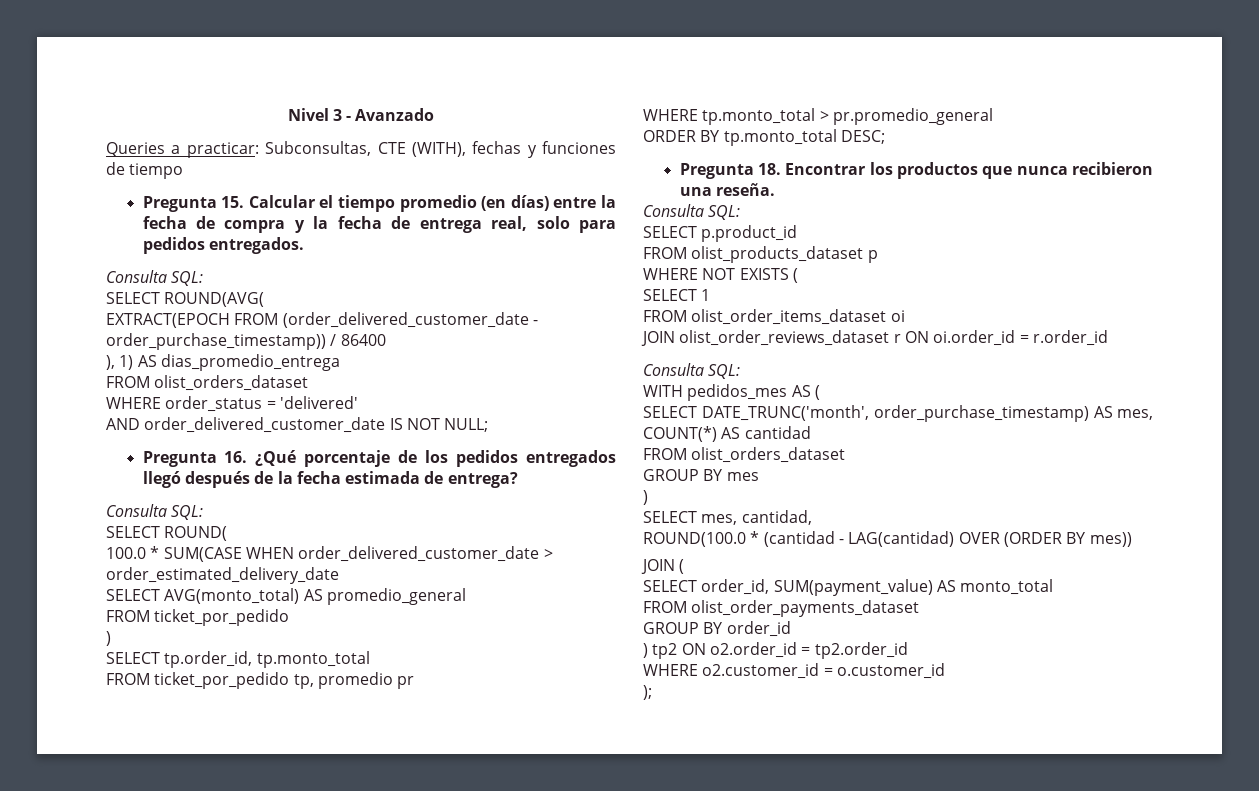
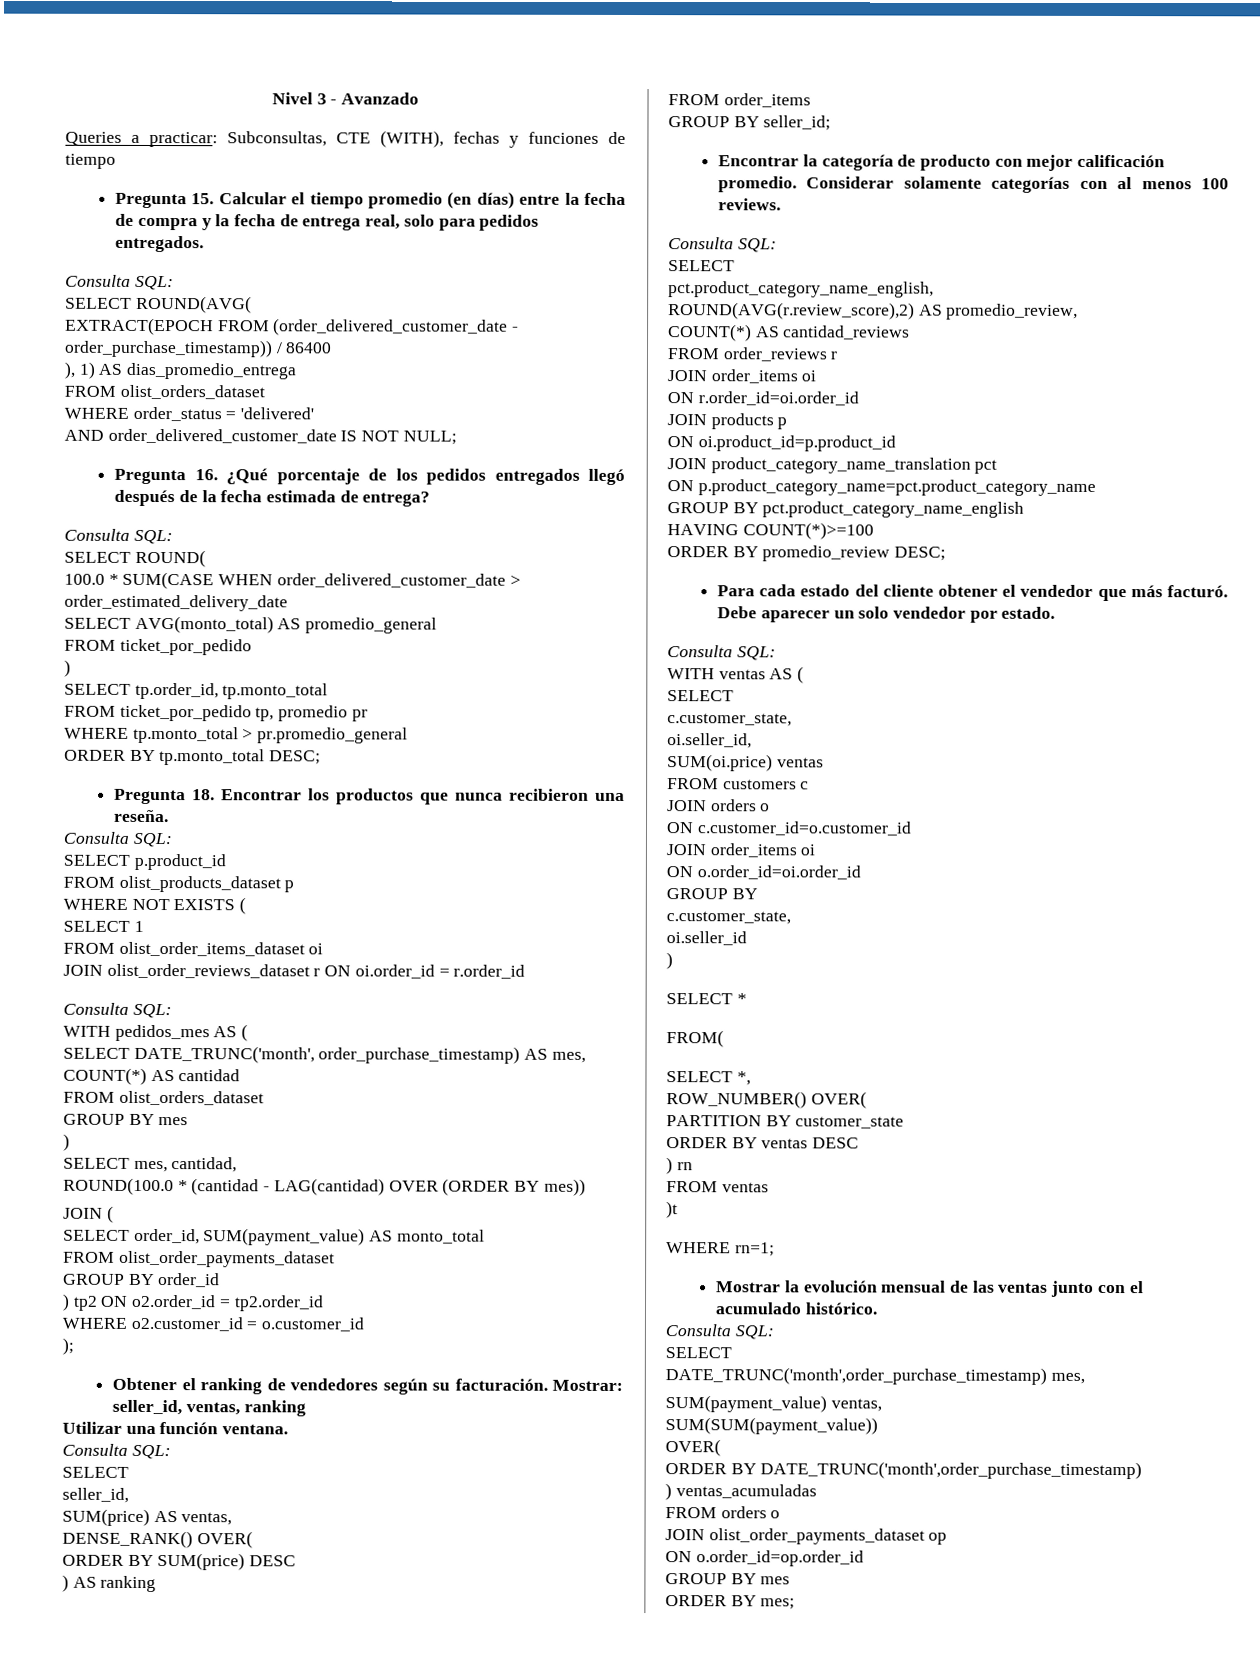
+ Obtener el ranking de vendedores según su facturación. Mostrar: seller_id, ventas, ranking
+ Utilizar una función ventana.
+ Consulta SQL:
+ SELECT
+ seller_id,
+ SUM(price) AS ventas,
+ DENSE_RANK() OVER(
+ ORDER BY SUM(price) DESC
+ ) AS ranking
+ FROM order_items
+ GROUP BY seller_id;
+ Encontrar la categoría de producto con mejor calificación promedio. Considerar solamente categorías con al menos 100 reviews.
+ Consulta SQL:
+ SELECT
+ pct.product_category_name_english,
+ ROUND(AVG(r.review_score),2) AS promedio_review,
+ COUNT(*) AS cantidad_reviews
+ FROM order_reviews r
+ JOIN order_items oi
+ ON r.order_id=oi.order_id
+ JOIN products p
+ ON oi.product_id=p.product_id
+ JOIN product_category_name_translation pct
+ ON p.product_category_name=pct.product_category_name
+ GROUP BY pct.product_category_name_english
+ HAVING COUNT(*)>=100
+ ORDER BY promedio_review DESC;
+ Para cada estado del cliente obtener el vendedor que más facturó. Debe aparecer un solo vendedor por estado.
+ Consulta SQL:
+ WITH ventas AS (
+ SELECT
+ c.customer_state,
+ oi.seller_id,
+ SUM(oi.price) ventas
+ FROM customers c
+ JOIN orders o
+ ON c.customer_id=o.customer_id
+ JOIN order_items oi
+ ON o.order_id=oi.order_id
+ GROUP BY
+ c.customer_state,
+ oi.seller_id
+ )
+ SELECT *
+ FROM(
+ SELECT *,
+ ROW_NUMBER() OVER(
+ PARTITION BY customer_state
+ ORDER BY ventas DESC
+ ) rn
+ FROM ventas
+ )t
+ WHERE rn=1;
+ Mostrar la evolución mensual de las ventas junto con el acumulado histórico.
+ Consulta SQL:
+ SELECT
+ DATE_TRUNC('month',order_purchase_timestamp) mes,
+ SUM(payment_value) ventas,
+ SUM(SUM(payment_value))
+ OVER(
+ ORDER BY DATE_TRUNC('month',order_purchase_timestamp)
+ ) ventas_acumuladas
+ FROM orders o
+ JOIN olist_order_payments_dataset op
+ ON o.order_id=op.order_id
+ GROUP BY mes
+ ORDER BY mes;

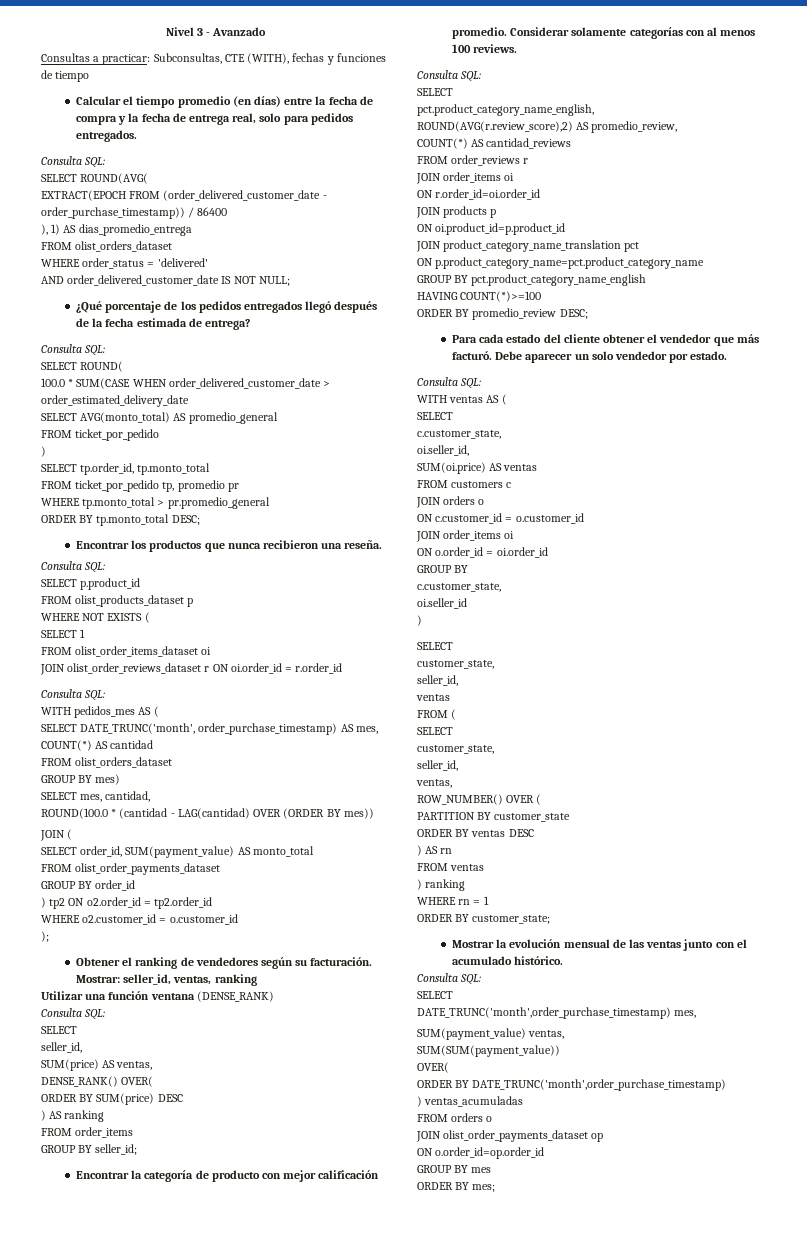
- Queries a practicar: Subconsultas, CTE (WITH), fechas y funciones de tiempo
+ Consultas a practicar: Subconsultas, CTE (WITH), fechas y funciones de tiempo
- Pregunta 15. Calcular el tiempo promedio (en días) entre la fecha de compra y la fecha de entrega real, solo para pedidos entregados.
+ Calcular el tiempo promedio (en días) entre la fecha de compra y la fecha de entrega real, solo para pedidos entregados.
- Pregunta 16. ¿Qué porcentaje de los pedidos entregados llegó después de la fecha estimada de entrega?
+ ¿Qué porcentaje de los pedidos entregados llegó después de la fecha estimada de entrega?
- Pregunta 18. Encontrar los productos que nunca recibieron una reseña.
+ Encontrar los productos que nunca recibieron una reseña.
  SELECT DATE_TRUNC('month', order_purchase_timestamp) AS mes, COUNT(*) AS cantidad
  FROM olist_orders_dataset
- GROUP BY mes
- )
+ GROUP BY mes)
- Utilizar una función ventana.
+ Utilizar una función ventana (DENSE_RANK)
- SUM(oi.price) ventas
+ SUM(oi.price) AS ventas
- ON c.customer_id=o.customer_id
+ ON c.customer_id = o.customer_id
  JOIN order_items oi
- ON o.order_id=oi.order_id
+ ON o.order_id = oi.order_id
  oi.seller_id
  )
- SELECT *
- FROM(
- SELECT *,
+ SELECT
+ customer_state,
+ seller_id,
+ ventas
+ FROM (
+ SELECT
+ customer_state,
+ seller_id,
+ ventas,
- ROW_NUMBER() OVER(
+ ROW_NUMBER() OVER (
- ) rn
+ ) AS rn
- )t
- WHERE rn=1;
+ ) ranking
+ WHERE rn = 1
+ ORDER BY customer_state;

